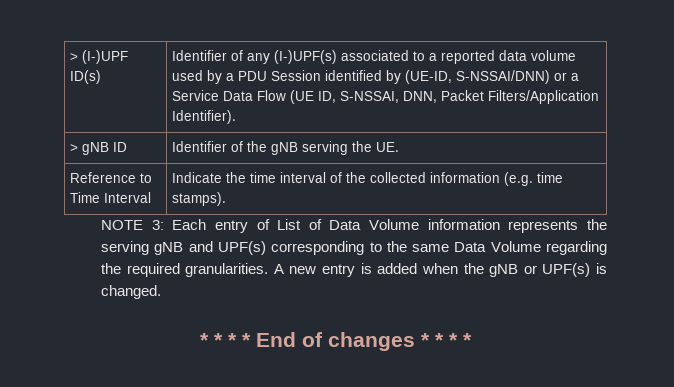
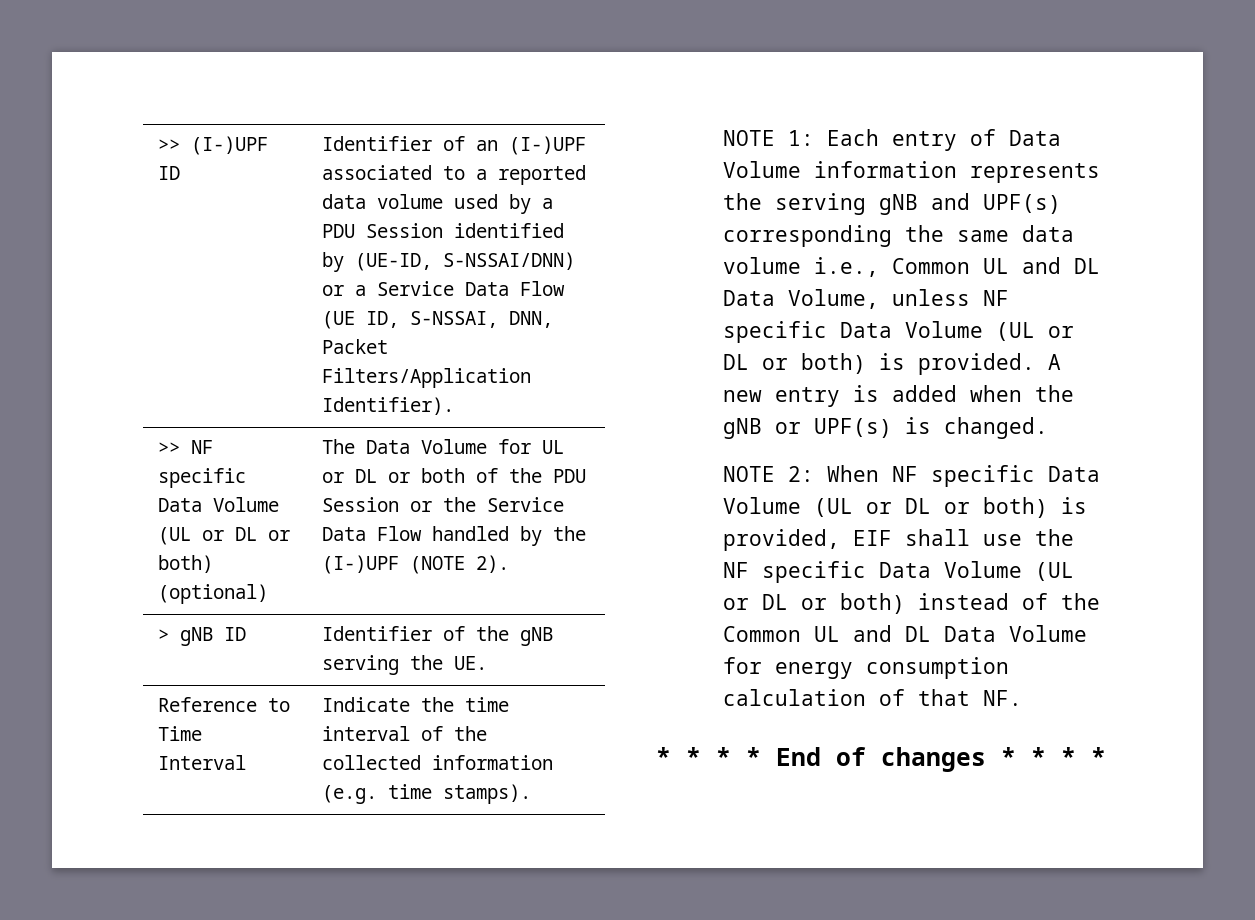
- > (I-)UPF ID(s) | Identifier of any (I-)UPF(s) associated to a reported data volume used by a PDU Session identified by (UE-ID, S-NSSAI/DNN) or a Service Data Flow (UE ID, S-NSSAI, DNN, Packet Filters/Application Identifier).
+ >> (I-)UPF ID | Identifier of an (I-)UPF associated to a reported data volume used by a PDU Session identified by (UE-ID, S-NSSAI/DNN) or a Service Data Flow (UE ID, S-NSSAI, DNN, Packet Filters/Application Identifier).
+ >> NF specific Data Volume (UL or DL or both) (optional) | The Data Volume for UL or DL or both of the PDU Session or the Service Data Flow handled by the (I-)UPF (NOTE 2).
- NOTE 3: Each entry of List of Data Volume information represents the serving gNB and UPF(s) corresponding to the same Data Volume regarding the required granularities.
+ NOTE 1: Each entry of Data Volume information represents the serving gNB and UPF(s) corresponding the same data volume i.e., Common UL and DL Data Volume, unless NF specific Data Volume (UL or DL or both) is provided.
+ NOTE 2: When NF specific Data Volume (UL or DL or both) is provided, EIF shall use the NF specific Data Volume (UL or DL or both) instead of the Common UL and DL Data Volume for energy consumption calculation of that NF.

